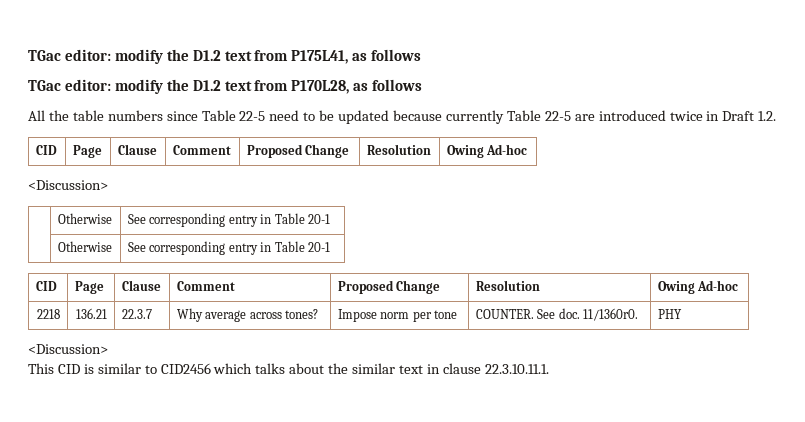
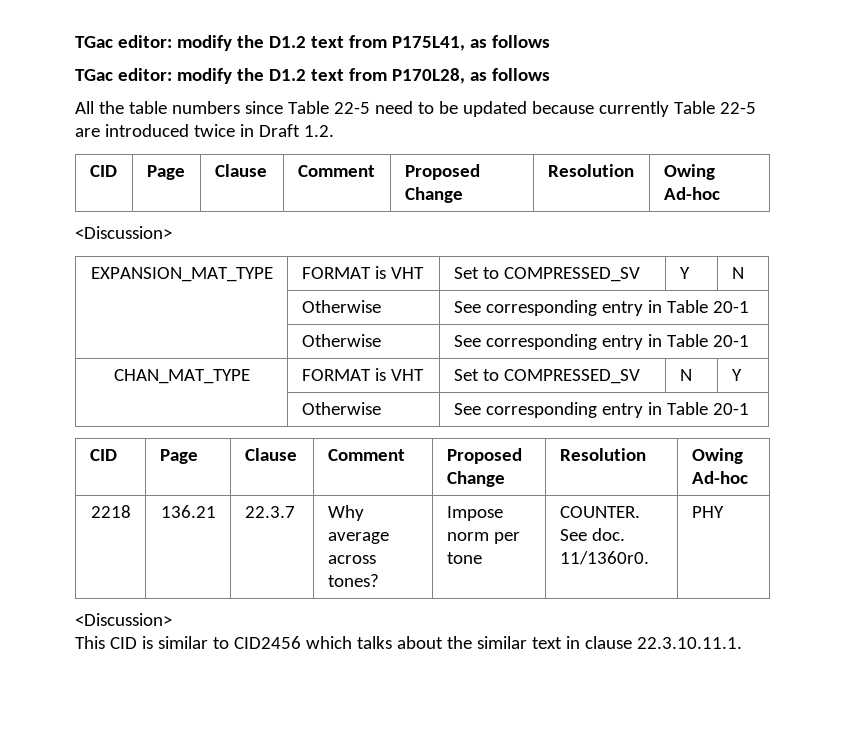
+ EXPANSION_MAT_TYPE | FORMAT is VHT | Set to COMPRESSED_SV | Y | N
+ CHAN_MAT_TYPE | FORMAT is VHT | Set to COMPRESSED_SV | N | Y
+ | Otherwise | See corresponding entry in Table 20-1

